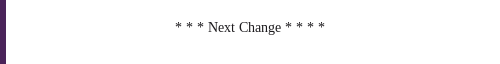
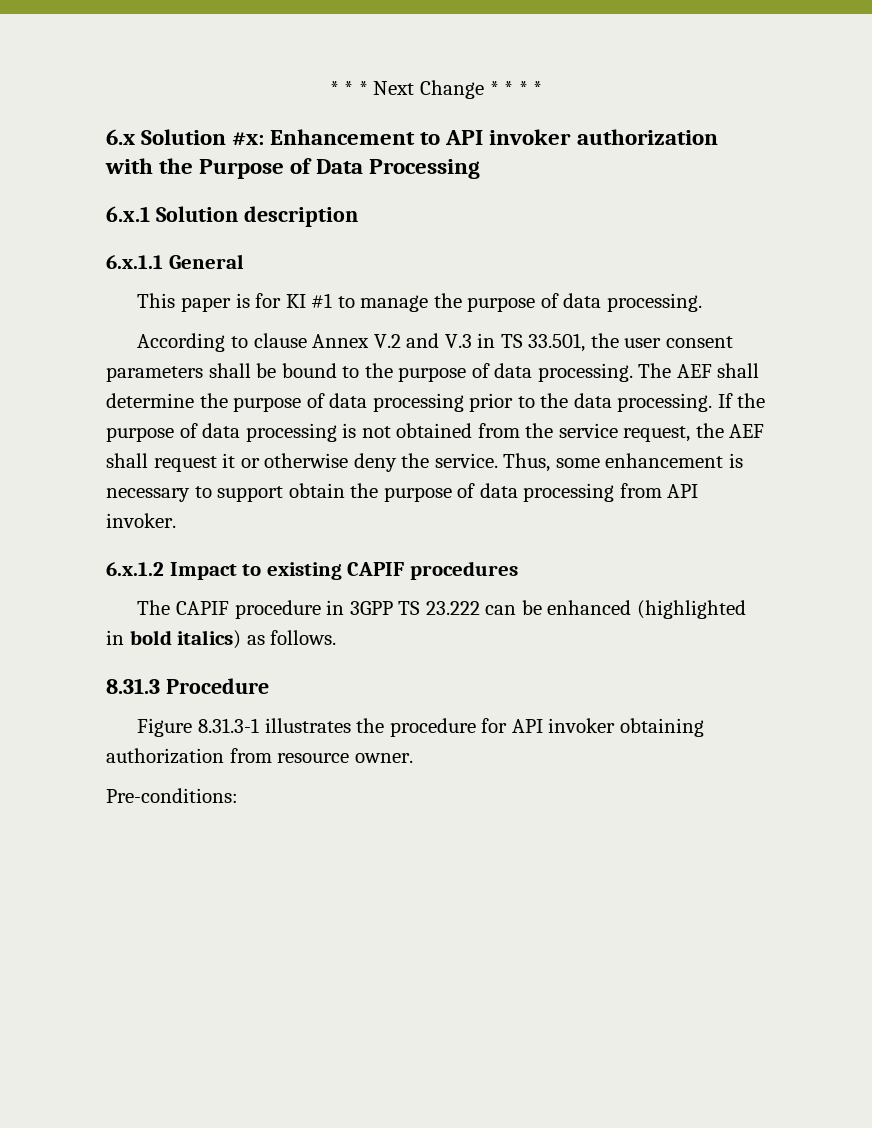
+ 6.x Solution #x: Enhancement to API invoker authorization with the Purpose of Data Processing
+ 6.x.1 Solution description
+ 6.x.1.1 General
+ This paper is for KI #1 to manage the purpose of data processing.
+ According to clause Annex V.2 and V.3 in TS 33.501, the user consent parameters shall be bound to the purpose of data processing. The AEF shall determine the purpose of data processing prior to the data processing. If the purpose of data processing is not obtained from the service request, the AEF shall request it or otherwise deny the service. Thus, some enhancement is necessary to support obtain the purpose of data processing from API invoker.
+ 6.x.1.2 Impact to existing CAPIF procedures
+ The CAPIF procedure in 3GPP TS 23.222 can be enhanced (highlighted in bold italics) as follows.
+ 8.31.3 Procedure
+ Figure 8.31.3-1 illustrates the procedure for API invoker obtaining authorization from resource owner.
+ Pre-conditions:

